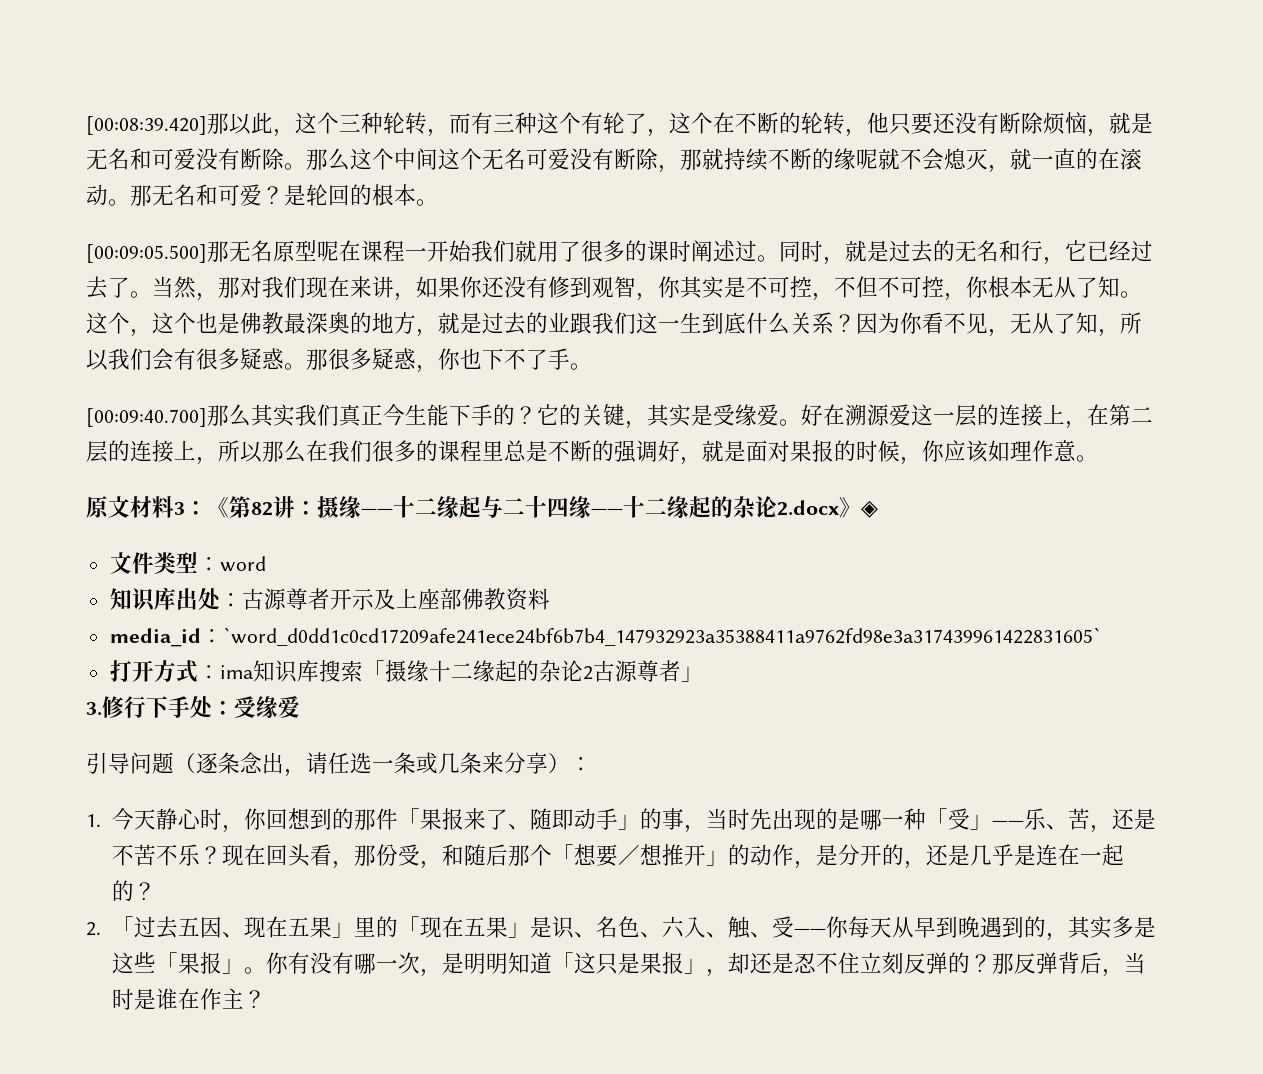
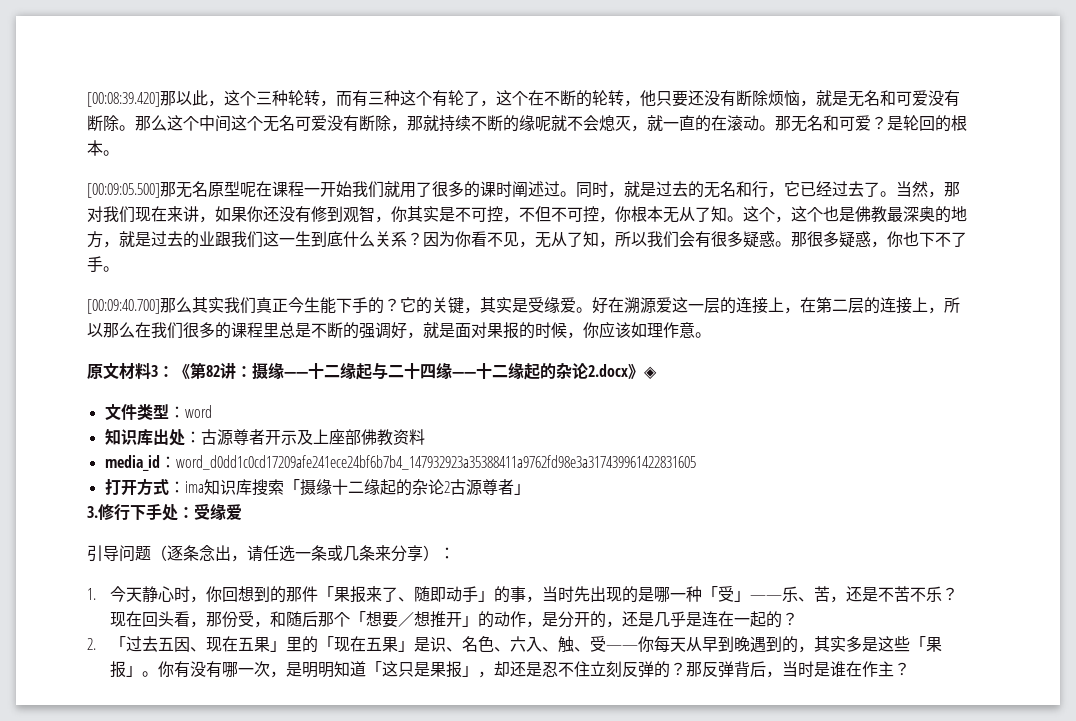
- media_id：`word_d0dd1c0cd17209afe241ece24bf6b7b4_147932923a35388411a9762fd98e3a317439961422831605`
+ media_id：word_d0dd1c0cd17209afe241ece24bf6b7b4_147932923a35388411a9762fd98e3a317439961422831605

